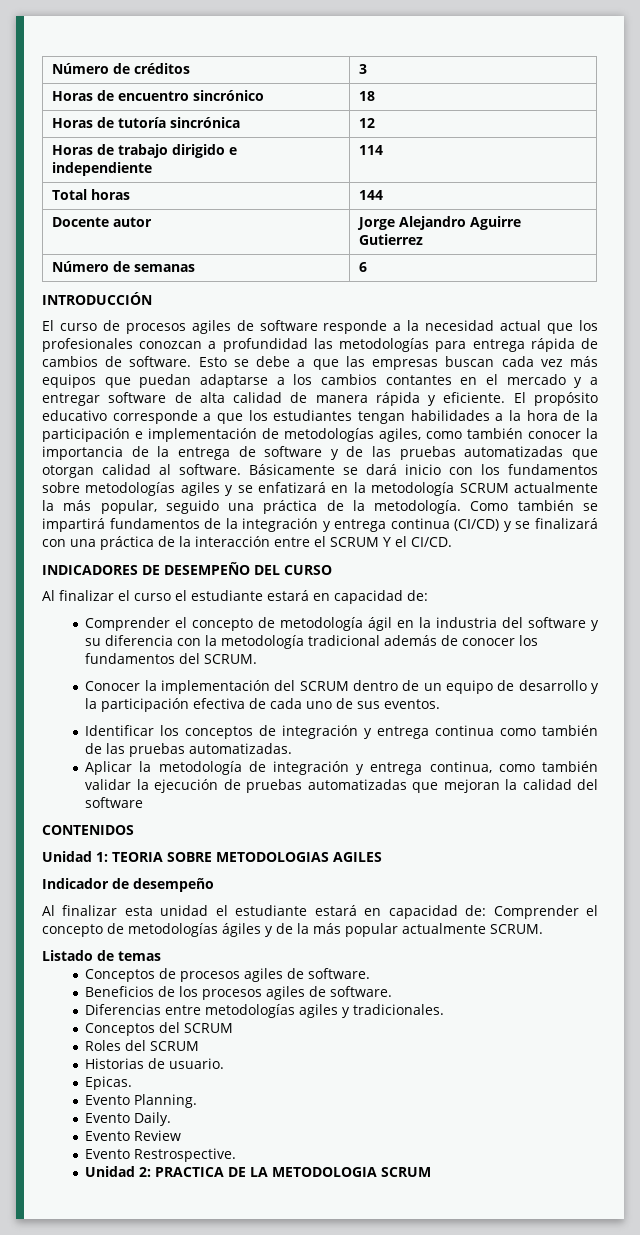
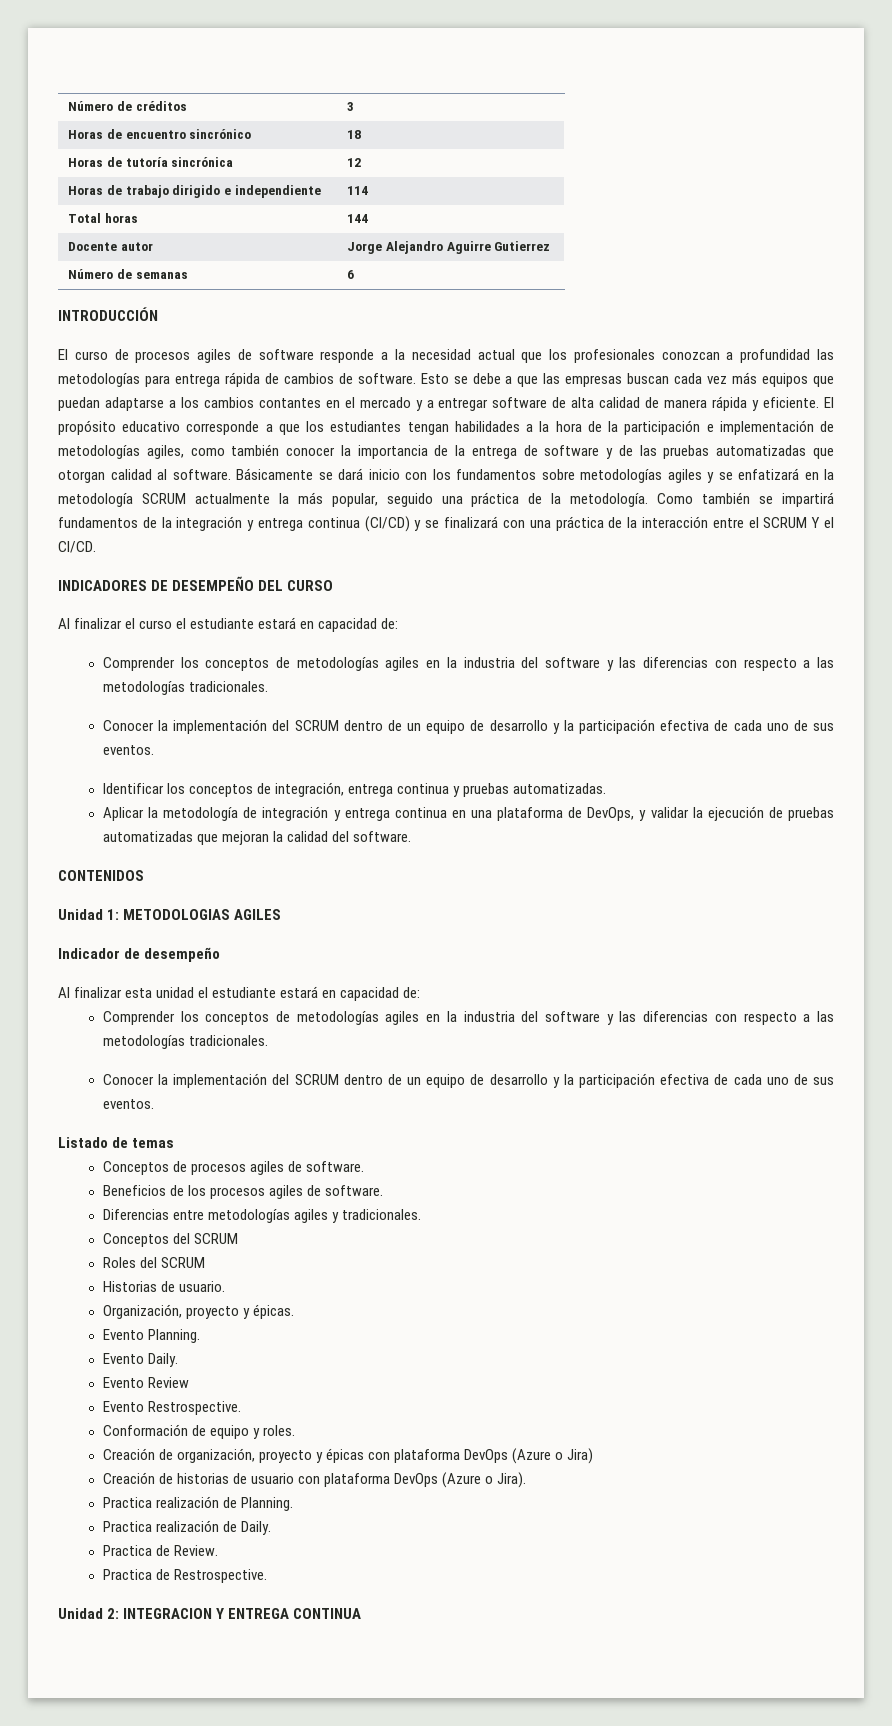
  Al finalizar el curso el estudiante estará en capacidad de:
- Comprender el concepto de metodología ágil en la industria del software y su diferencia con la metodología tradicional además de conocer los fundamentos del SCRUM.
+ Comprender los conceptos de metodologías agiles en la industria del software y las diferencias con respecto a las metodologías tradicionales.
- Identificar los conceptos de integración y entrega continua como también de las pruebas automatizadas.
+ Identificar los conceptos de integración, entrega continua y pruebas automatizadas.
- Aplicar la metodología de integración y entrega continua, como también validar la ejecución de pruebas automatizadas que mejoran la calidad del software
+ Aplicar la metodología de integración y entrega continua en una plataforma de DevOps, y validar la ejecución de pruebas automatizadas que mejoran la calidad del software.
- Unidad 1: TEORIA SOBRE METODOLOGIAS AGILES
+ Unidad 1: METODOLOGIAS AGILES
- Al finalizar esta unidad el estudiante estará en capacidad de: Comprender el concepto de metodologías ágiles y de la más popular actualmente SCRUM.
+ Al finalizar esta unidad el estudiante estará en capacidad de:
+ Comprender los conceptos de metodologías agiles en la industria del software y las diferencias con respecto a las metodologías tradicionales.
+ Conocer la implementación del SCRUM dentro de un equipo de desarrollo y la participación efectiva de cada uno de sus eventos.
- Epicas.
+ Organización, proyecto y épicas.
- Unidad 2: PRACTICA DE LA METODOLOGIA SCRUM
+ Conformación de equipo y roles.
+ Creación de organización, proyecto y épicas con plataforma DevOps (Azure o Jira)
+ Creación de historias de usuario con plataforma DevOps (Azure o Jira).
+ Practica realización de Planning.
+ Practica realización de Daily.
+ Practica de Review.
+ Practica de Restrospective.
+ Unidad 2: INTEGRACION Y ENTREGA CONTINUA

